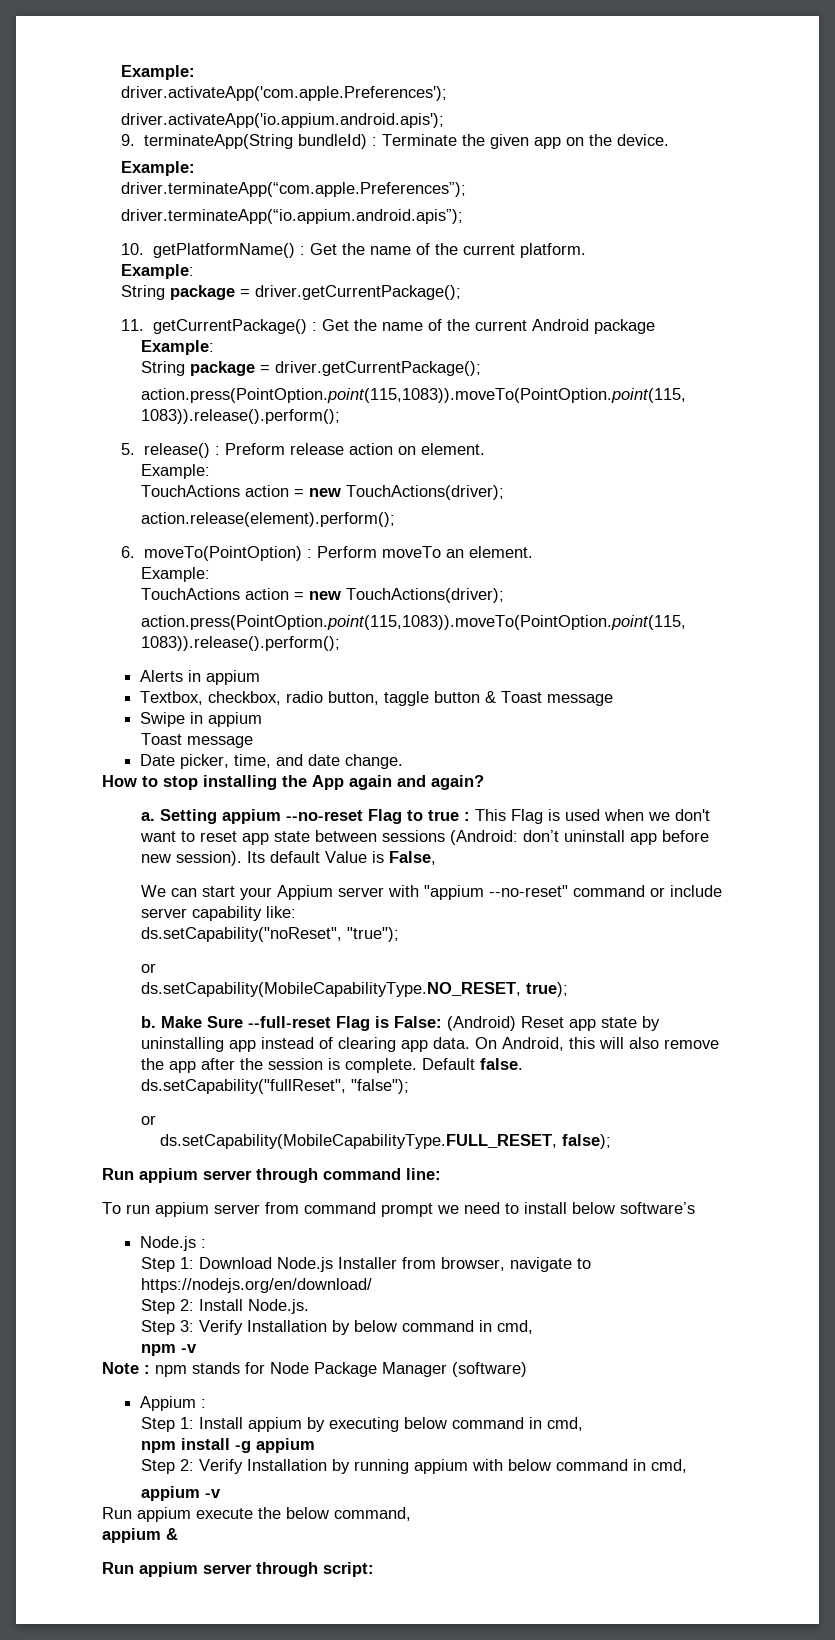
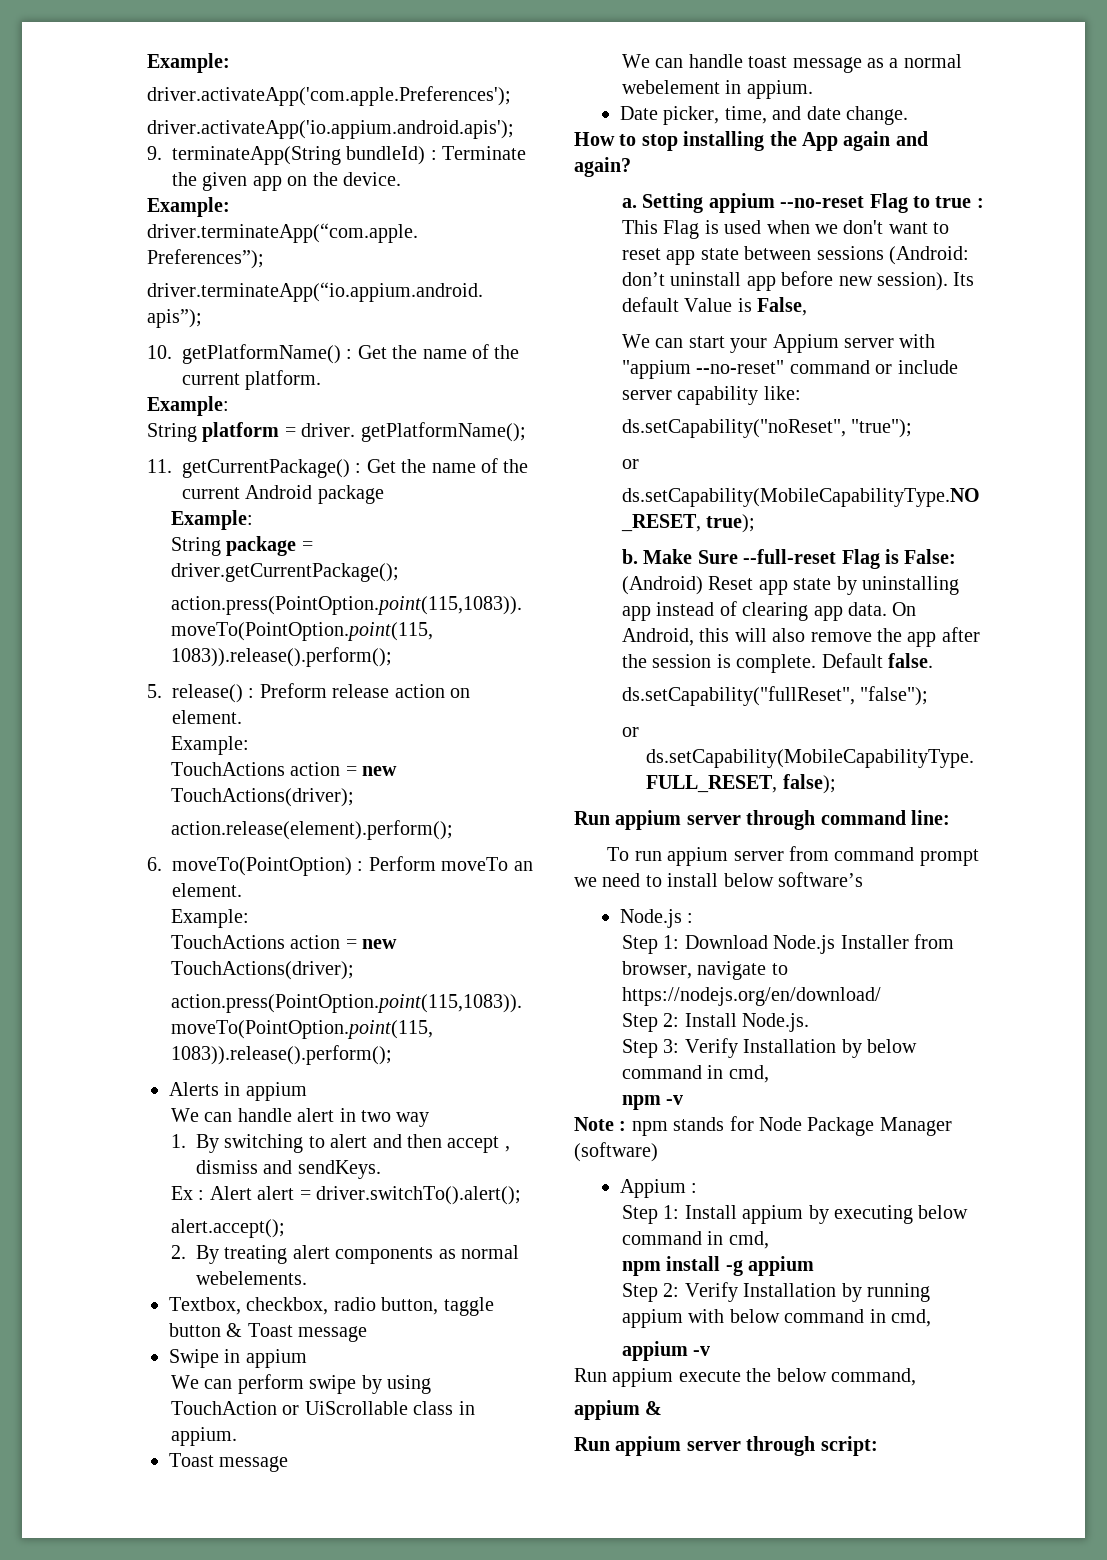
  10. getPlatformName() : Get the name of the current platform.
  Example:
- String package = driver.getCurrentPackage();
+ String platform = driver. getPlatformName();
+ We can handle alert in two way
+ 1. By switching to alert and then accept , dismiss and sendKeys.
+ Ex : Alert alert = driver.switchTo().alert();
+ alert.accept();
+ 2. By treating alert components as normal webelements.
  Swipe in appium
+ We can perform swipe by using TouchAction or UiScrollable class in appium.
  Toast message
+ We can handle toast message as a normal webelement in appium.

